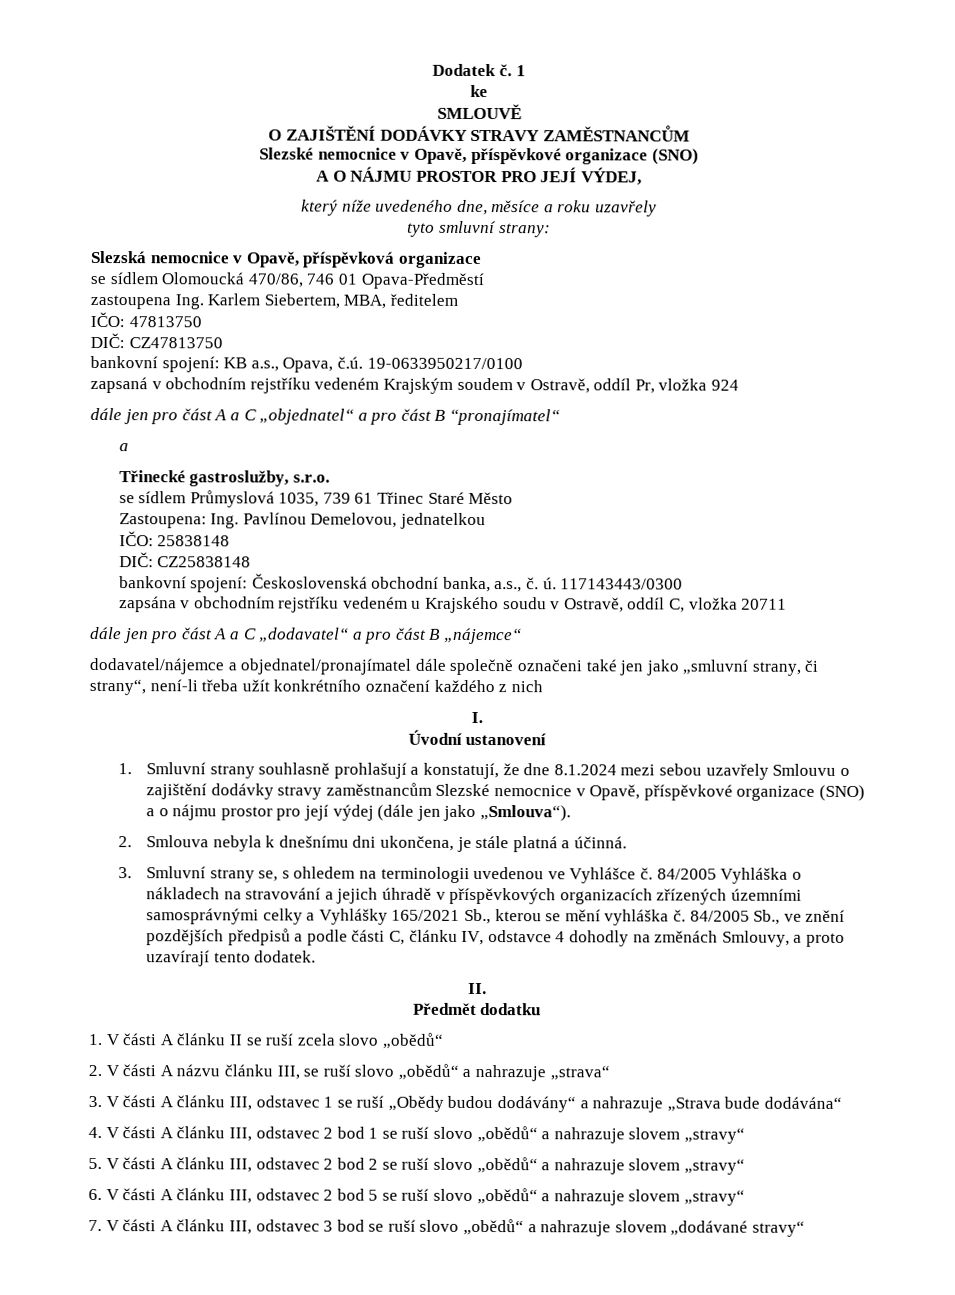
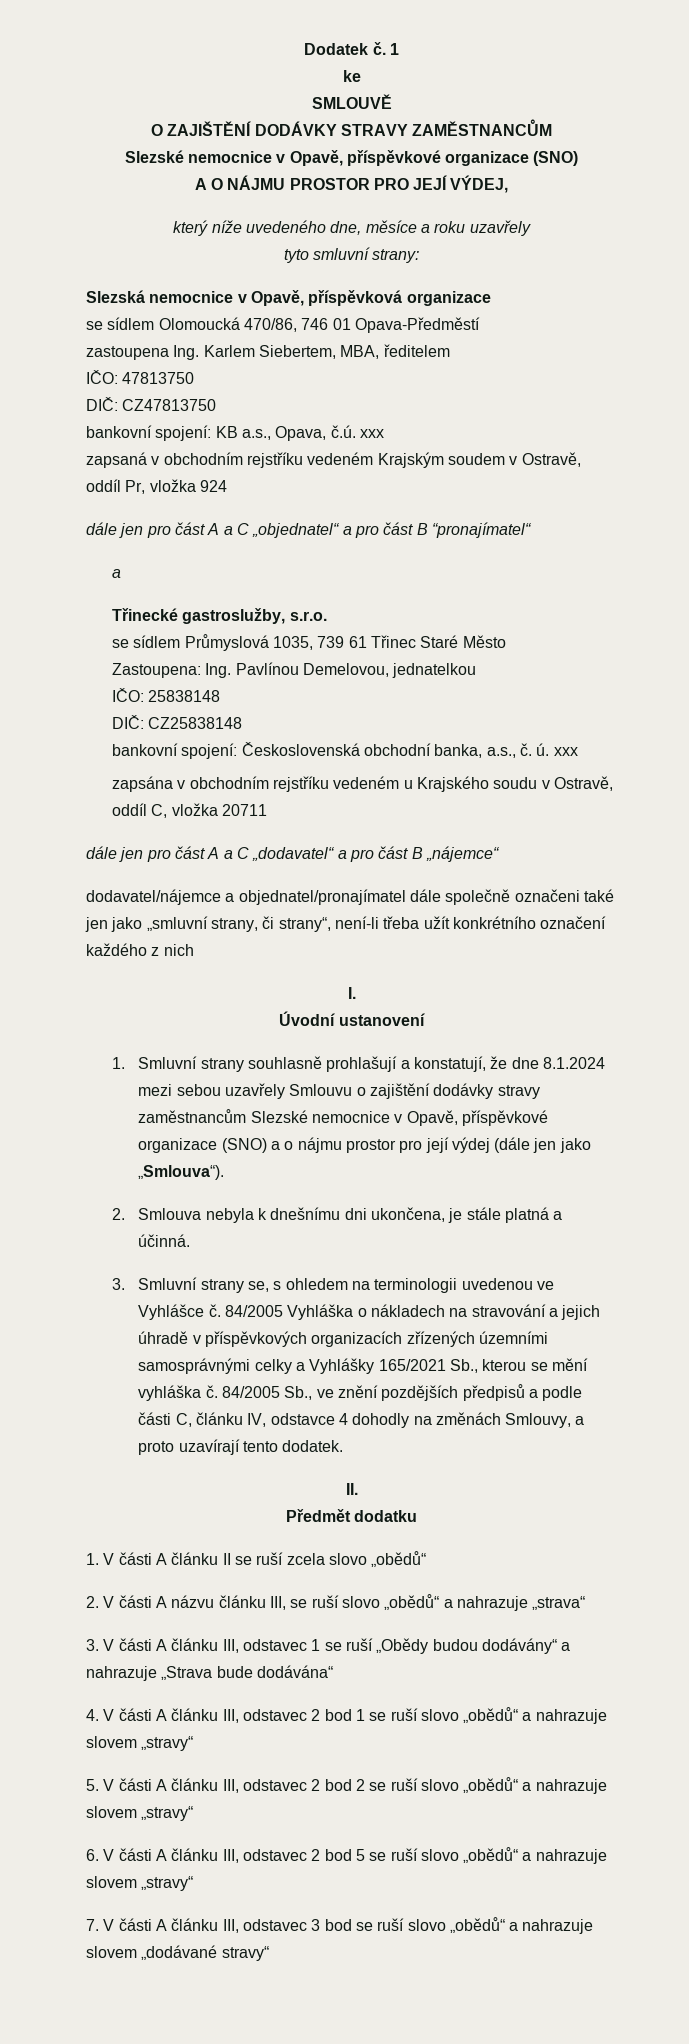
- bankovní spojení: KB a.s., Opava, č.ú. 19-0633950217/0100
+ bankovní spojení: KB a.s., Opava, č.ú. xxx
- bankovní spojení: Československá obchodní banka, a.s., č. ú. 117143443/0300
+ bankovní spojení: Československá obchodní banka, a.s., č. ú. xxx

